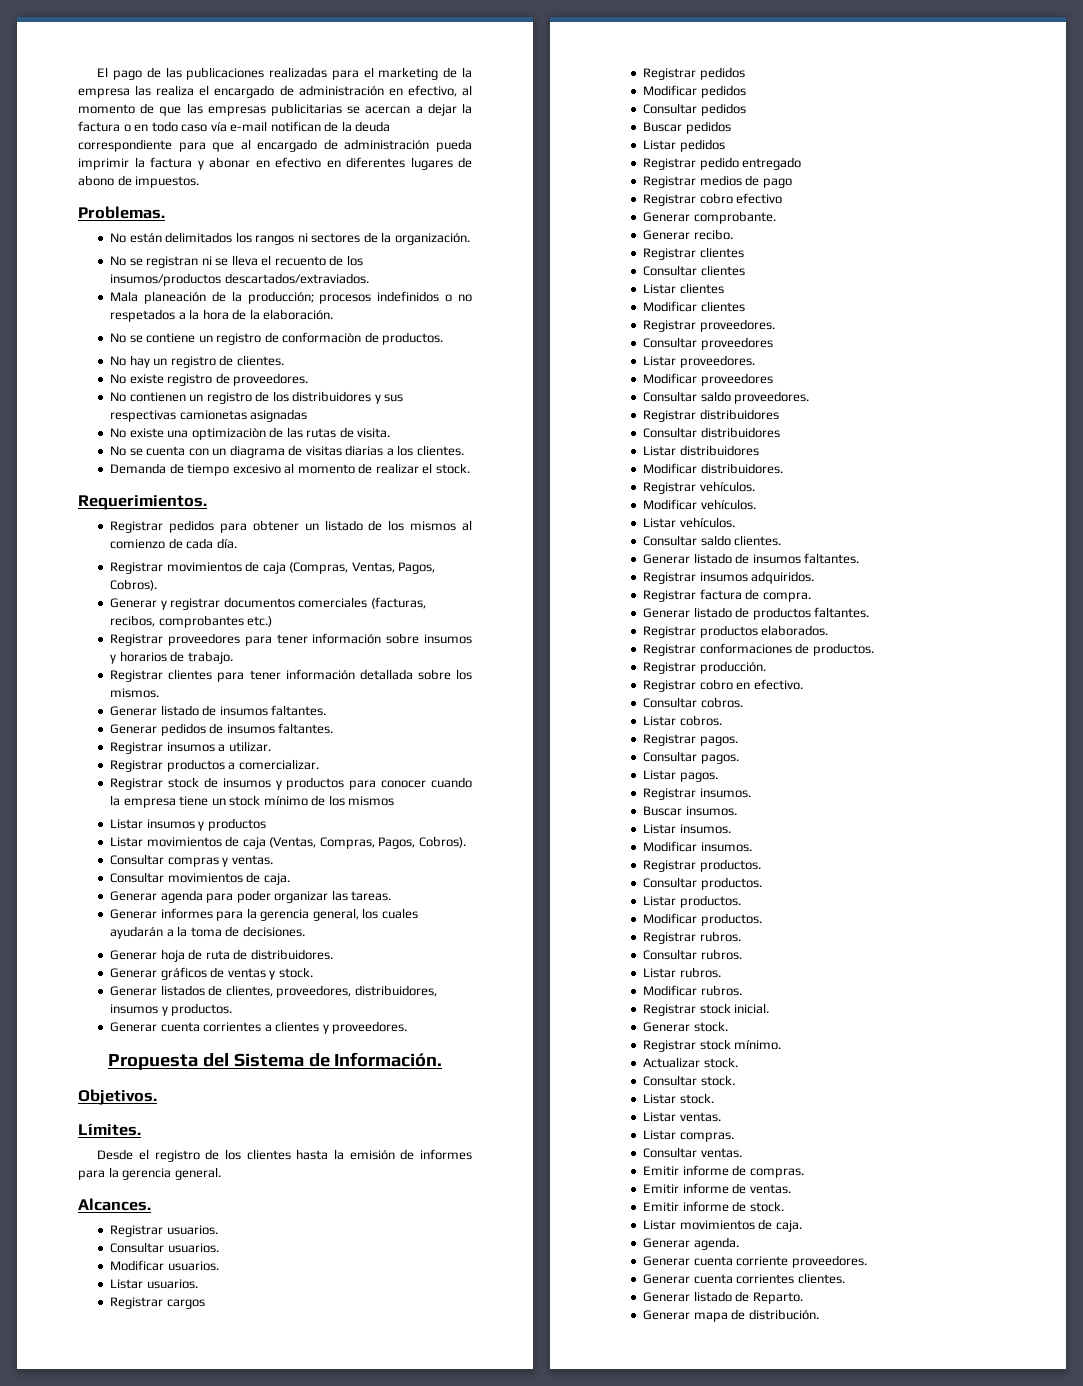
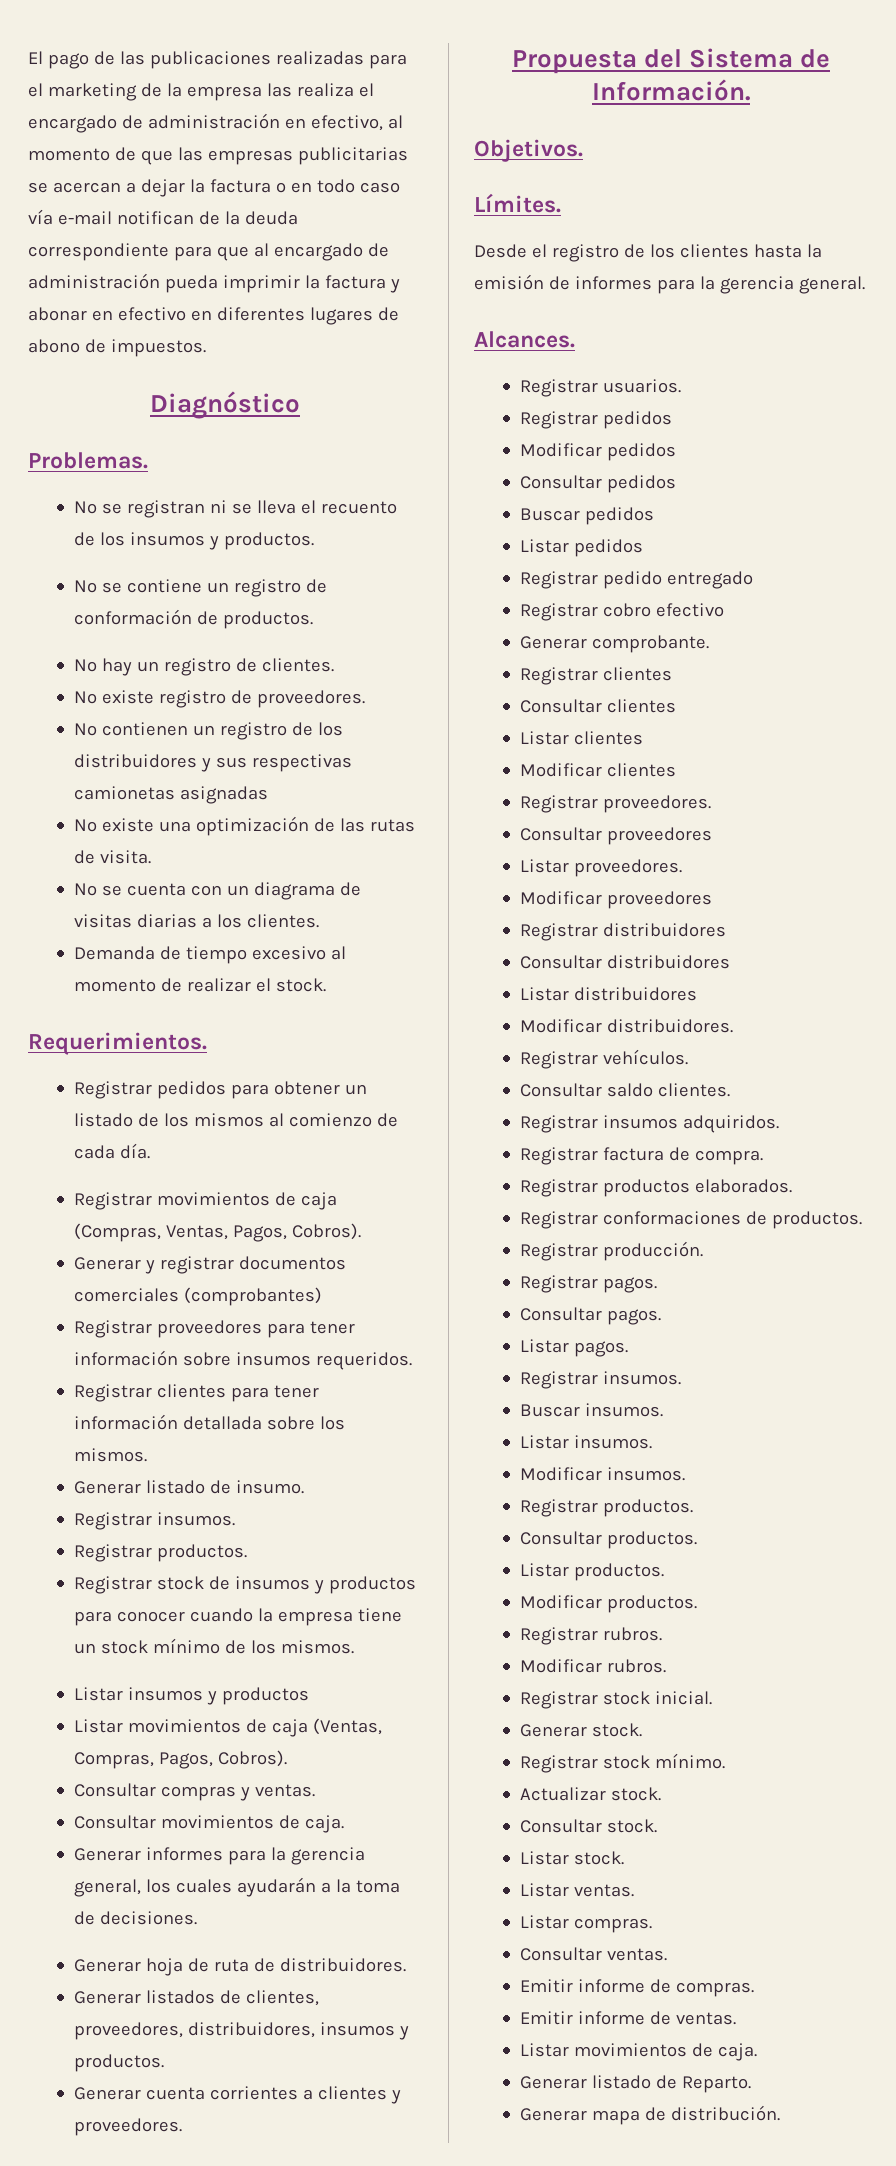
+ Diagnóstico
- No están delimitados los rangos ni sectores de la organización.
- No se registran ni se lleva el recuento de los insumos/productos descartados/extraviados.
- Mala planeación de la producción; procesos indefinidos o no respetados a la hora de la elaboración.
+ No se registran ni se lleva el recuento de los insumos y productos.
- No se contiene un registro de conformaciòn de productos.
+ No se contiene un registro de conformación de productos.
- No existe una optimizaciòn de las rutas de visita.
+ No existe una optimización de las rutas de visita.
- Generar y registrar documentos comerciales (facturas, recibos, comprobantes etc.)
+ Generar y registrar documentos comerciales (comprobantes)
- Registrar proveedores para tener información sobre insumos y horarios de trabajo.
+ Registrar proveedores para tener información sobre insumos requeridos.
  Registrar clientes para tener información detallada sobre los mismos.
- Generar listado de insumos faltantes.
- Generar pedidos de insumos faltantes.
- Registrar insumos a utilizar.
- Registrar productos a comercializar.
+ Generar listado de insumo.
+ Registrar insumos.
+ Registrar productos.
- Registrar stock de insumos y productos para conocer cuando la empresa tiene un stock mínimo de los mismos
+ Registrar stock de insumos y productos para conocer cuando la empresa tiene un stock mínimo de los mismos.
- Generar agenda para poder organizar las tareas.
- Generar gráficos de ventas y stock.
- Consultar usuarios.
- Modificar usuarios.
- Listar usuarios.
- Registrar cargos
- Registrar medios de pago
- Generar recibo.
- Consultar saldo proveedores.
- Modificar vehículos.
- Listar vehículos.
  Consultar saldo clientes.
- Generar listado de insumos faltantes.
- Generar listado de productos faltantes.
- Registrar cobro en efectivo.
- Consultar cobros.
- Listar cobros.
- Consultar rubros.
- Listar rubros.
- Emitir informe de stock.
- Generar agenda.
- Generar cuenta corriente proveedores.
- Generar cuenta corrientes clientes.

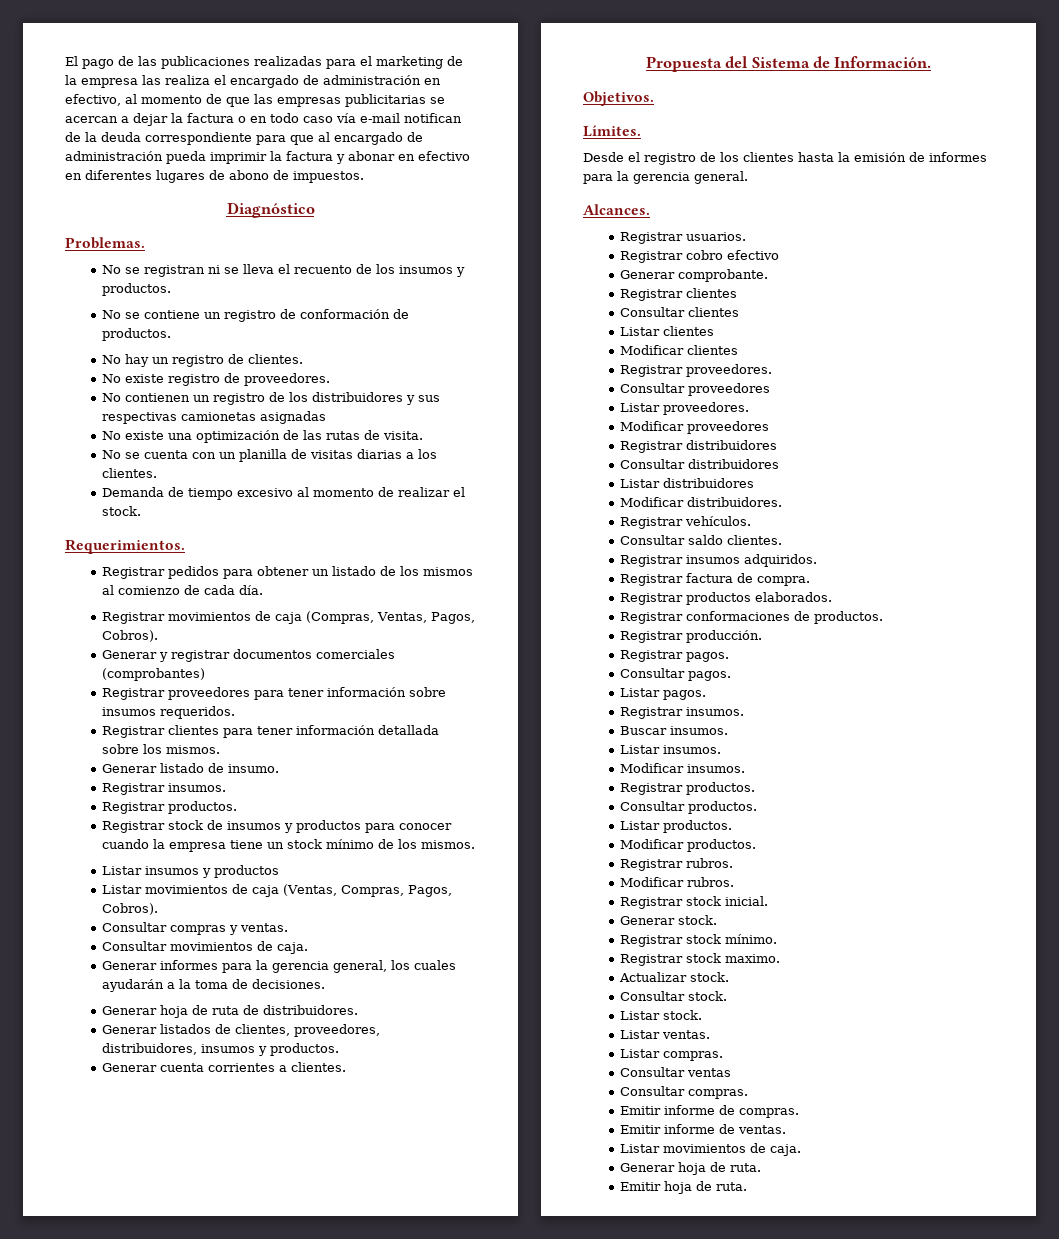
- No se cuenta con un diagrama de visitas diarias a los clientes.
+ No se cuenta con un planilla de visitas diarias a los clientes.
- Generar cuenta corrientes a clientes y proveedores.
+ Generar cuenta corrientes a clientes.
  Registrar usuarios.
- Registrar pedidos
- Modificar pedidos
- Consultar pedidos
- Buscar pedidos
- Listar pedidos
- Registrar pedido entregado
+ Registrar stock maximo.
- Consultar ventas.
+ Consultar ventas
+ Consultar compras.
- Generar listado de Reparto.
- Generar mapa de distribución.
+ Generar hoja de ruta.
+ Emitir hoja de ruta.

